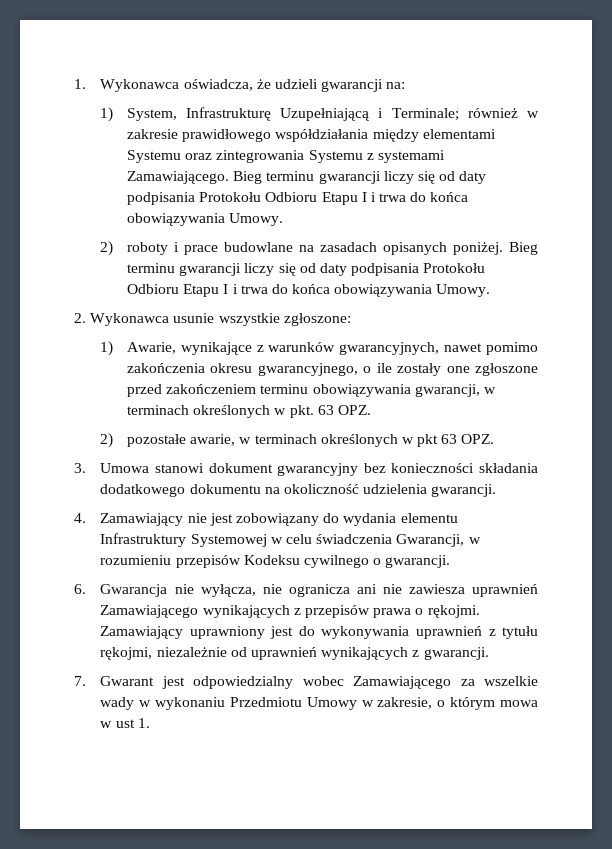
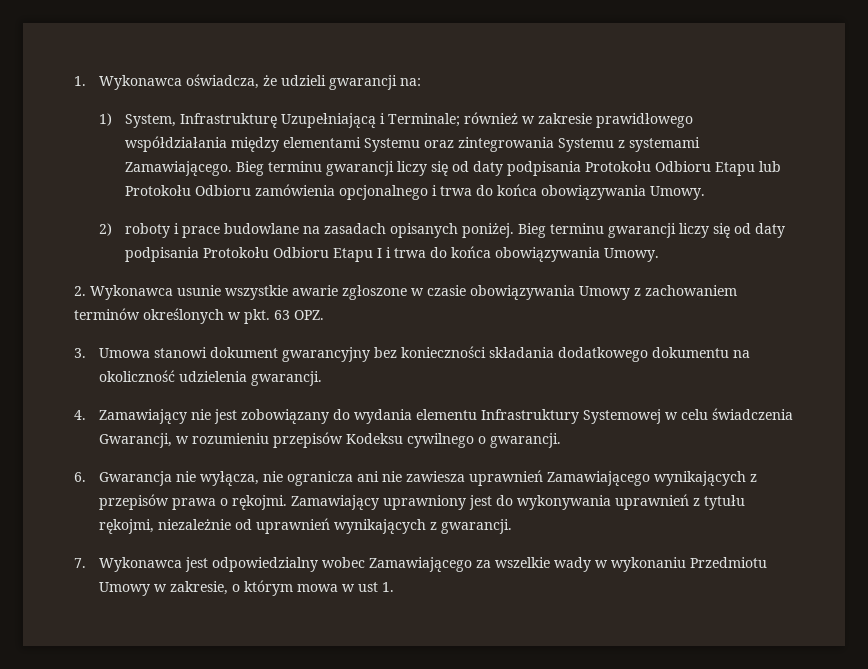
- 1) System, Infrastrukturę Uzupełniającą i Terminale; również w zakresie prawidłowego współdziałania między elementami Systemu oraz zintegrowania Systemu z systemami Zamawiającego. Bieg terminu gwarancji liczy się od daty podpisania Protokołu Odbioru Etapu I i trwa do końca obowiązywania Umowy.
+ 1) System, Infrastrukturę Uzupełniającą i Terminale; również w zakresie prawidłowego współdziałania między elementami Systemu oraz zintegrowania Systemu z systemami Zamawiającego. Bieg terminu gwarancji liczy się od daty podpisania Protokołu Odbioru Etapu lub Protokołu Odbioru zamówienia opcjonalnego i trwa do końca obowiązywania Umowy.
- 2. Wykonawca usunie wszystkie zgłoszone:
- 1) Awarie, wynikające z warunków gwarancyjnych, nawet pomimo zakończenia okresu gwarancyjnego, o ile zostały one zgłoszone przed zakończeniem terminu obowiązywania gwarancji, w terminach określonych w pkt. 63 OPZ.
+ 2. Wykonawca usunie wszystkie awarie zgłoszone w czasie obowiązywania Umowy z zachowaniem terminów określonych w pkt. 63 OPZ.
- 2) pozostałe awarie, w terminach określonych w pkt 63 OPZ.
- 7. Gwarant jest odpowiedzialny wobec Zamawiającego za wszelkie wady w wykonaniu Przedmiotu Umowy w zakresie, o którym mowa w ust 1.
+ 7. Wykonawca jest odpowiedzialny wobec Zamawiającego za wszelkie wady w wykonaniu Przedmiotu Umowy w zakresie, o którym mowa w ust 1.

